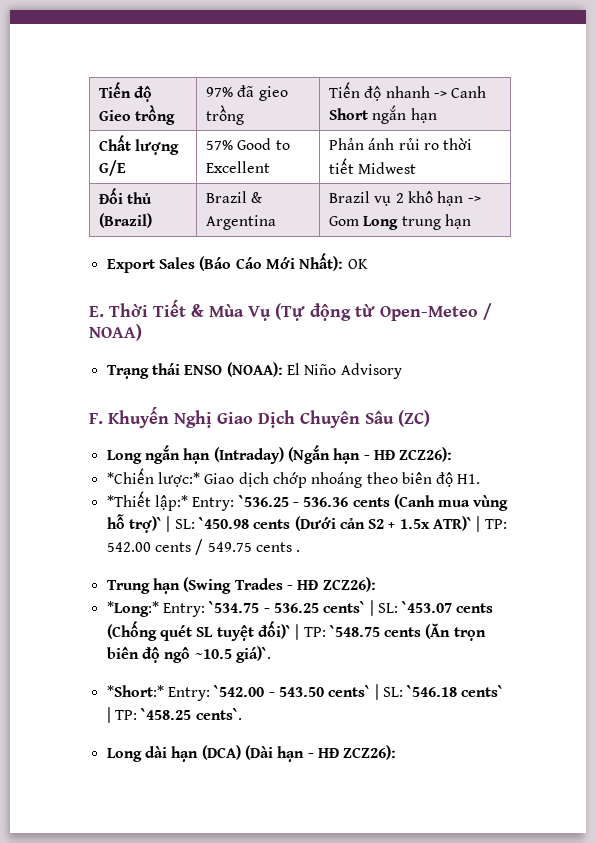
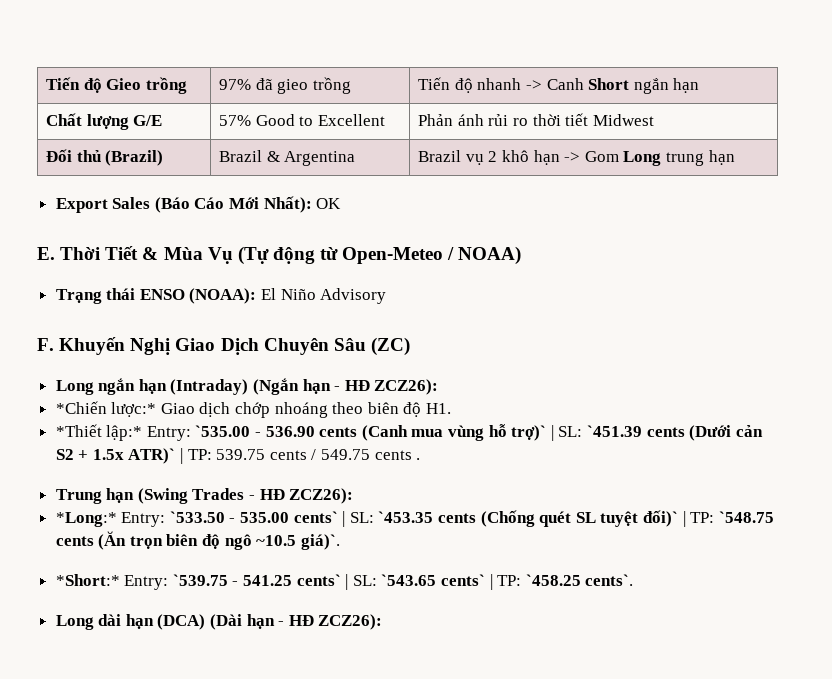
- *Thiết lập:* Entry: `536.25 - 536.36 cents (Canh mua vùng hỗ trợ)` | SL: `450.98 cents (Dưới cản S2 + 1.5x ATR)` | TP: 542.00 cents / 549.75 cents .
+ *Thiết lập:* Entry: `535.00 - 536.90 cents (Canh mua vùng hỗ trợ)` | SL: `451.39 cents (Dưới cản S2 + 1.5x ATR)` | TP: 539.75 cents / 549.75 cents .
- *Long:* Entry: `534.75 - 536.25 cents` | SL: `453.07 cents (Chống quét SL tuyệt đối)` | TP: `548.75 cents (Ăn trọn biên độ ngô ~10.5 giá)`.
+ *Long:* Entry: `533.50 - 535.00 cents` | SL: `453.35 cents (Chống quét SL tuyệt đối)` | TP: `548.75 cents (Ăn trọn biên độ ngô ~10.5 giá)`.
- *Short:* Entry: `542.00 - 543.50 cents` | SL: `546.18 cents` | TP: `458.25 cents`.
+ *Short:* Entry: `539.75 - 541.25 cents` | SL: `543.65 cents` | TP: `458.25 cents`.

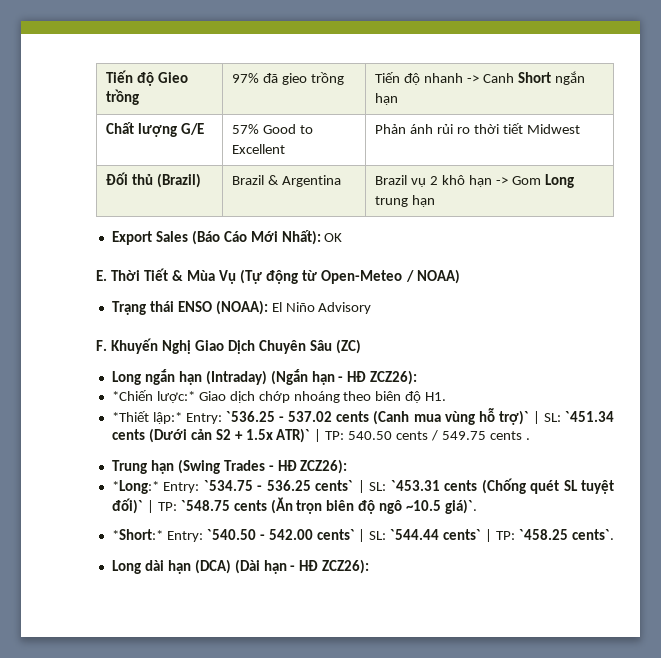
- *Thiết lập:* Entry: `535.00 - 536.90 cents (Canh mua vùng hỗ trợ)` | SL: `451.39 cents (Dưới cản S2 + 1.5x ATR)` | TP: 539.75 cents / 549.75 cents .
+ *Thiết lập:* Entry: `536.25 - 537.02 cents (Canh mua vùng hỗ trợ)` | SL: `451.34 cents (Dưới cản S2 + 1.5x ATR)` | TP: 540.50 cents / 549.75 cents .
- *Long:* Entry: `533.50 - 535.00 cents` | SL: `453.35 cents (Chống quét SL tuyệt đối)` | TP: `548.75 cents (Ăn trọn biên độ ngô ~10.5 giá)`.
+ *Long:* Entry: `534.75 - 536.25 cents` | SL: `453.31 cents (Chống quét SL tuyệt đối)` | TP: `548.75 cents (Ăn trọn biên độ ngô ~10.5 giá)`.
- *Short:* Entry: `539.75 - 541.25 cents` | SL: `543.65 cents` | TP: `458.25 cents`.
+ *Short:* Entry: `540.50 - 542.00 cents` | SL: `544.44 cents` | TP: `458.25 cents`.

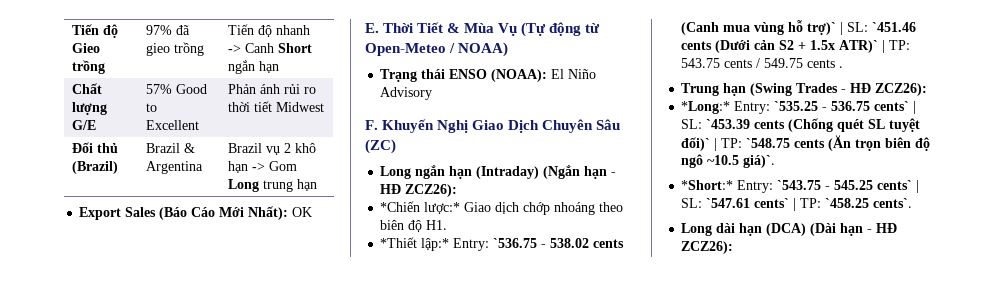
- *Thiết lập:* Entry: `536.25 - 537.02 cents (Canh mua vùng hỗ trợ)` | SL: `451.34 cents (Dưới cản S2 + 1.5x ATR)` | TP: 540.50 cents / 549.75 cents .
+ *Thiết lập:* Entry: `536.75 - 538.02 cents (Canh mua vùng hỗ trợ)` | SL: `451.46 cents (Dưới cản S2 + 1.5x ATR)` | TP: 543.75 cents / 549.75 cents .
- *Long:* Entry: `534.75 - 536.25 cents` | SL: `453.31 cents (Chống quét SL tuyệt đối)` | TP: `548.75 cents (Ăn trọn biên độ ngô ~10.5 giá)`.
+ *Long:* Entry: `535.25 - 536.75 cents` | SL: `453.39 cents (Chống quét SL tuyệt đối)` | TP: `548.75 cents (Ăn trọn biên độ ngô ~10.5 giá)`.
- *Short:* Entry: `540.50 - 542.00 cents` | SL: `544.44 cents` | TP: `458.25 cents`.
+ *Short:* Entry: `543.75 - 545.25 cents` | SL: `547.61 cents` | TP: `458.25 cents`.

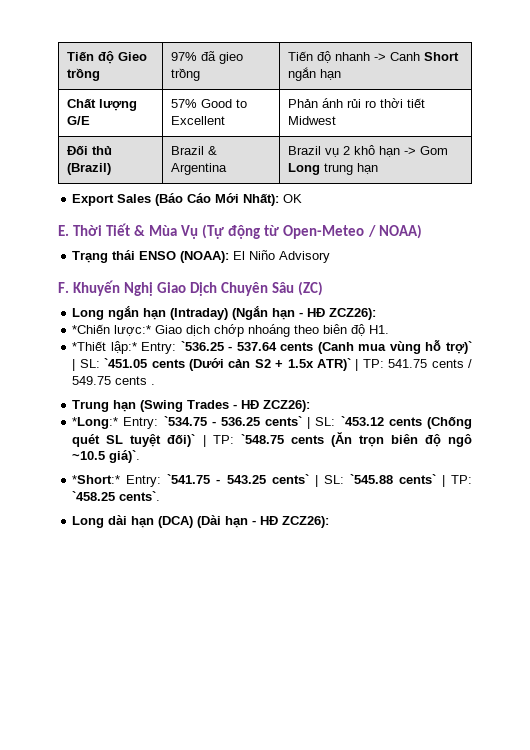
- *Thiết lập:* Entry: `536.75 - 538.02 cents (Canh mua vùng hỗ trợ)` | SL: `451.46 cents (Dưới cản S2 + 1.5x ATR)` | TP: 543.75 cents / 549.75 cents .
+ *Thiết lập:* Entry: `536.25 - 537.64 cents (Canh mua vùng hỗ trợ)` | SL: `451.05 cents (Dưới cản S2 + 1.5x ATR)` | TP: 541.75 cents / 549.75 cents .
- *Long:* Entry: `535.25 - 536.75 cents` | SL: `453.39 cents (Chống quét SL tuyệt đối)` | TP: `548.75 cents (Ăn trọn biên độ ngô ~10.5 giá)`.
+ *Long:* Entry: `534.75 - 536.25 cents` | SL: `453.12 cents (Chống quét SL tuyệt đối)` | TP: `548.75 cents (Ăn trọn biên độ ngô ~10.5 giá)`.
- *Short:* Entry: `543.75 - 545.25 cents` | SL: `547.61 cents` | TP: `458.25 cents`.
+ *Short:* Entry: `541.75 - 543.25 cents` | SL: `545.88 cents` | TP: `458.25 cents`.

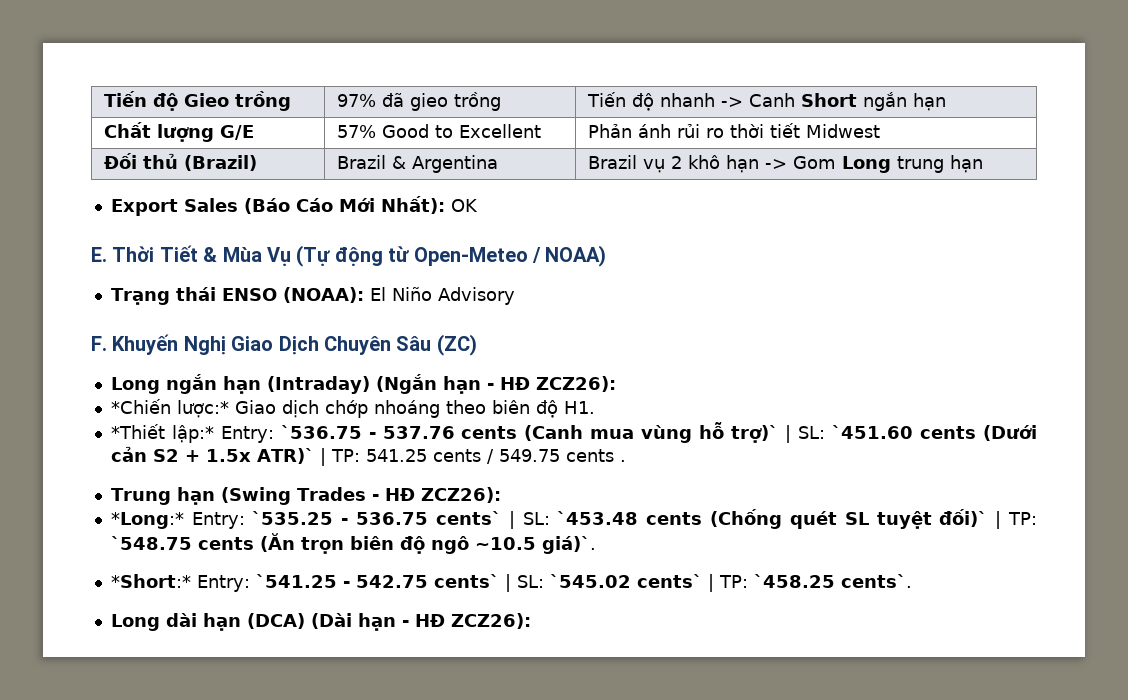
- *Thiết lập:* Entry: `536.25 - 537.64 cents (Canh mua vùng hỗ trợ)` | SL: `451.05 cents (Dưới cản S2 + 1.5x ATR)` | TP: 541.75 cents / 549.75 cents .
+ *Thiết lập:* Entry: `536.75 - 537.76 cents (Canh mua vùng hỗ trợ)` | SL: `451.60 cents (Dưới cản S2 + 1.5x ATR)` | TP: 541.25 cents / 549.75 cents .
- *Long:* Entry: `534.75 - 536.25 cents` | SL: `453.12 cents (Chống quét SL tuyệt đối)` | TP: `548.75 cents (Ăn trọn biên độ ngô ~10.5 giá)`.
+ *Long:* Entry: `535.25 - 536.75 cents` | SL: `453.48 cents (Chống quét SL tuyệt đối)` | TP: `548.75 cents (Ăn trọn biên độ ngô ~10.5 giá)`.
- *Short:* Entry: `541.75 - 543.25 cents` | SL: `545.88 cents` | TP: `458.25 cents`.
+ *Short:* Entry: `541.25 - 542.75 cents` | SL: `545.02 cents` | TP: `458.25 cents`.

